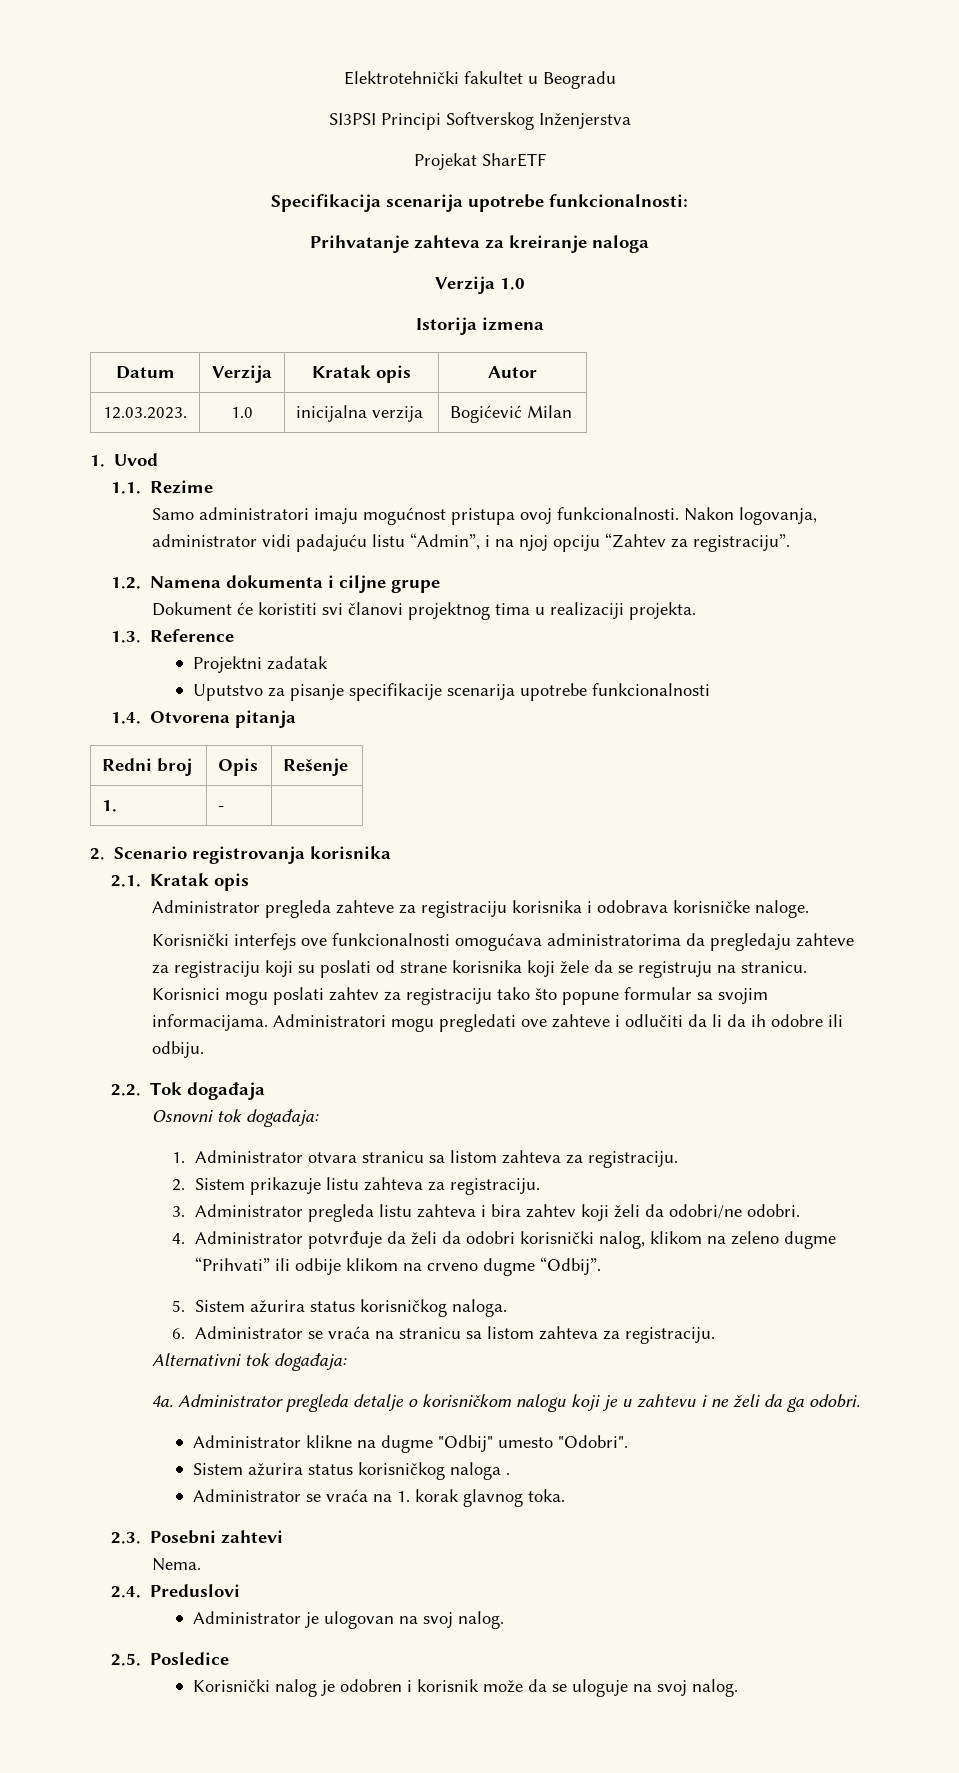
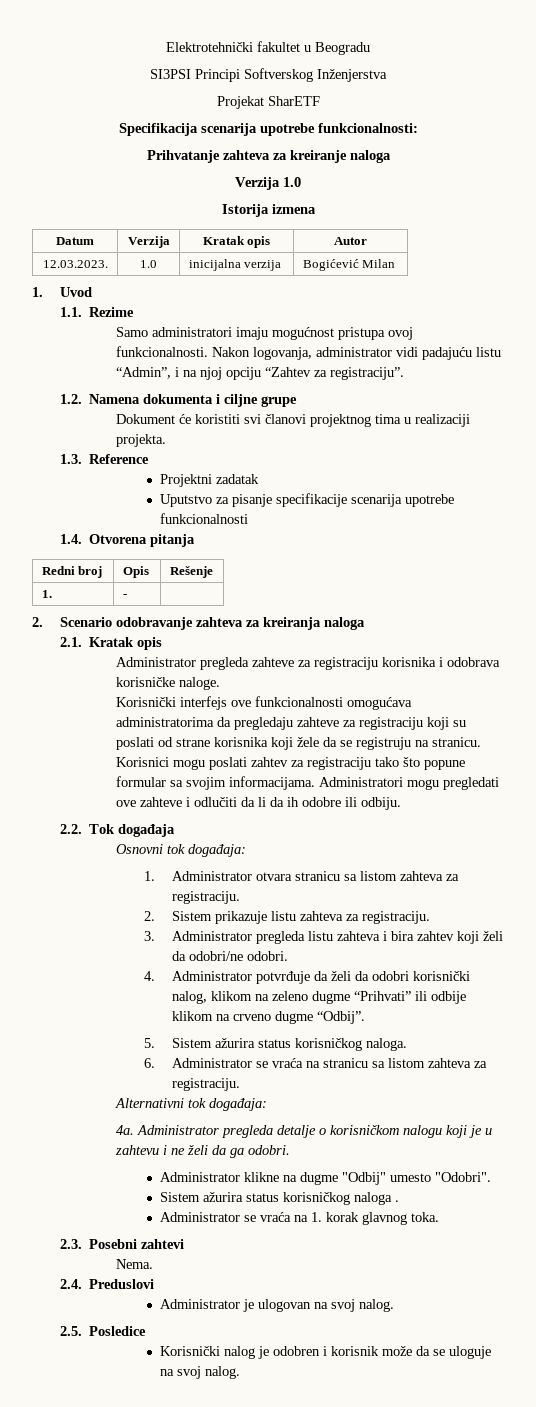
- 2. Scenario registrovanja korisnika
+ 2. Scenario odobravanje zahteva za kreiranja naloga

